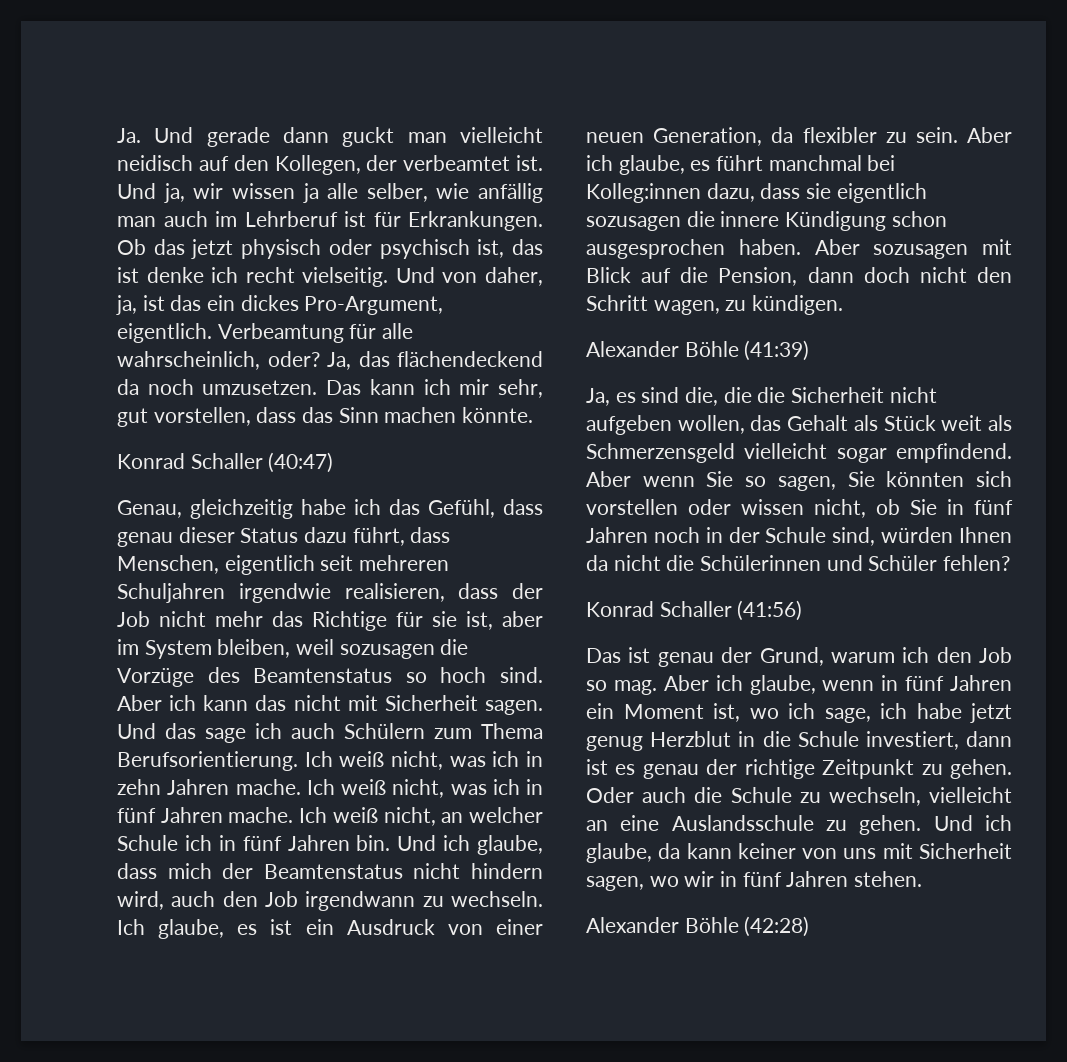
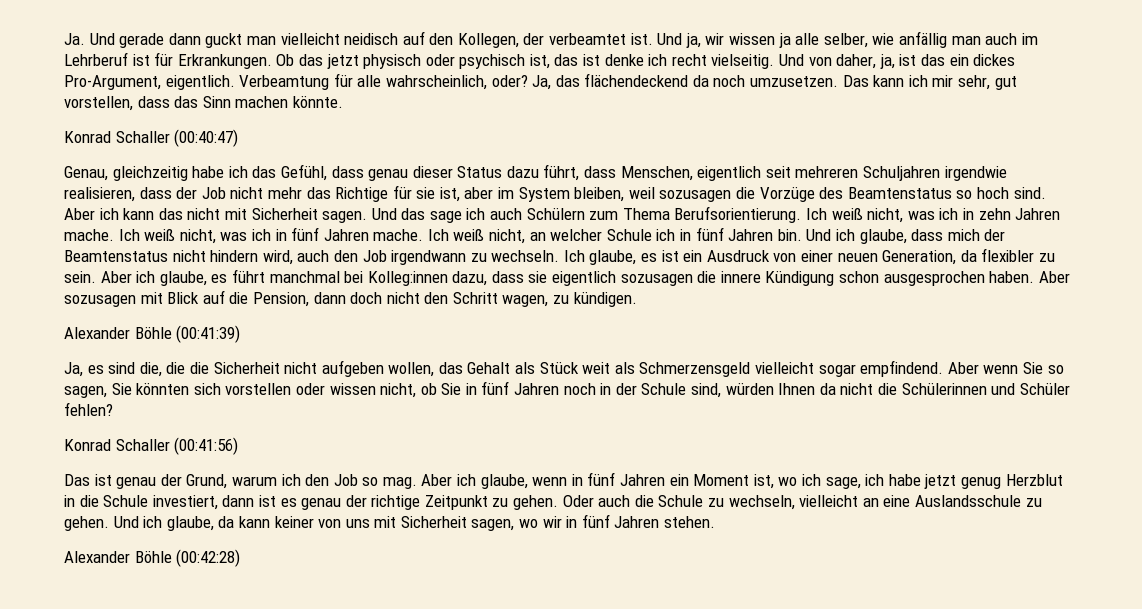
- Konrad Schaller (40:47)
+ Konrad Schaller (00:40:47)
- Alexander Böhle (41:39)
+ Alexander Böhle (00:41:39)
- Konrad Schaller (41:56)
+ Konrad Schaller (00:41:56)
- Alexander Böhle (42:28)
+ Alexander Böhle (00:42:28)

